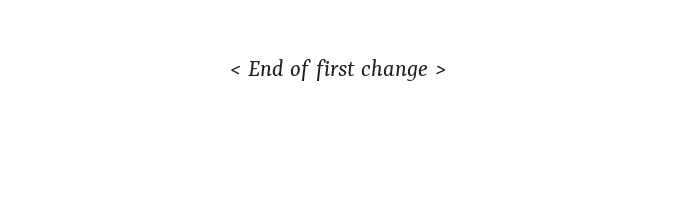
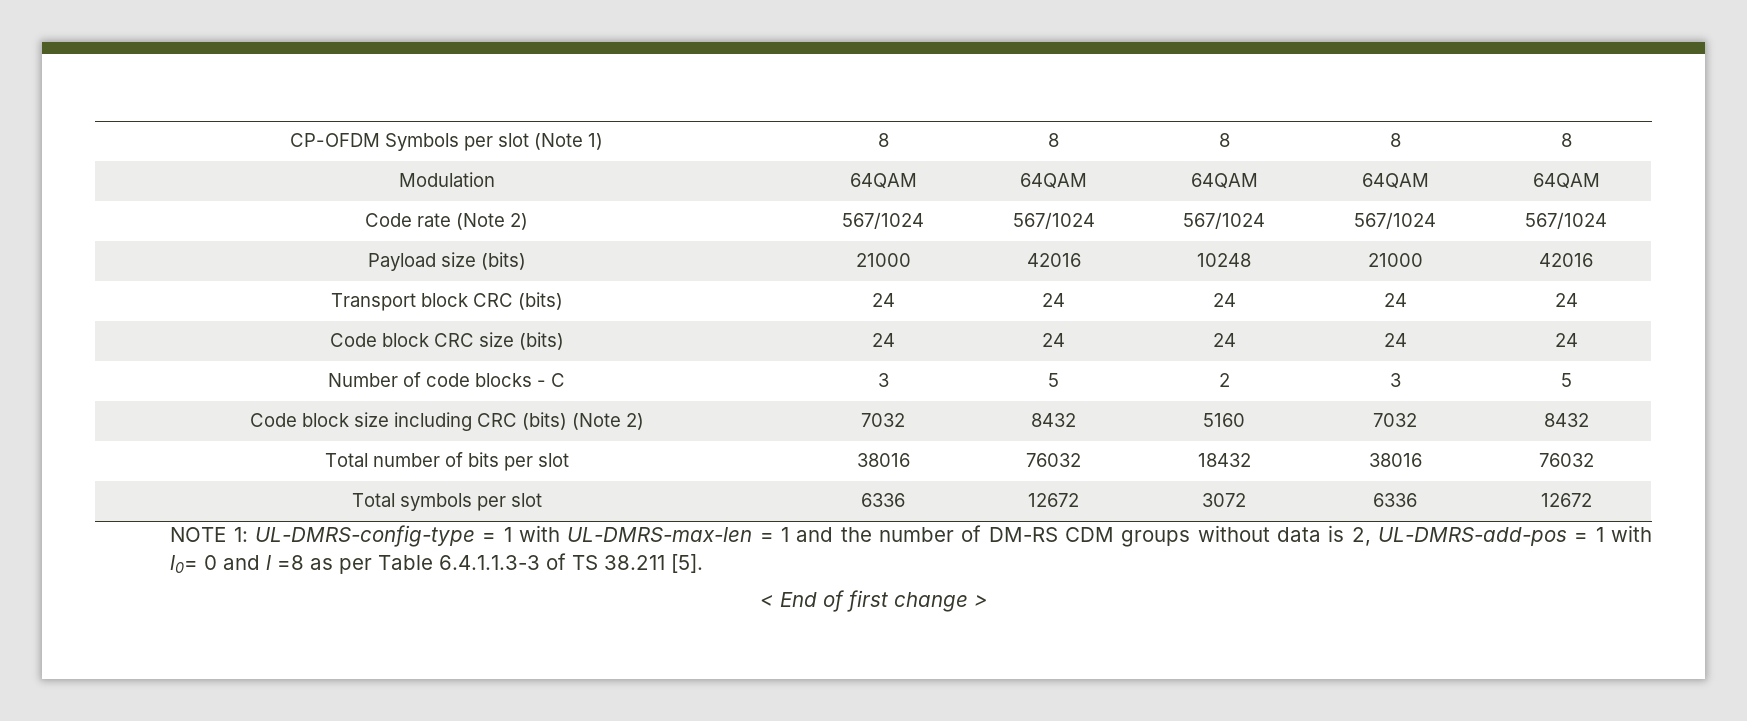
+ CP-OFDM Symbols per slot (Note 1) | 8 | 8 | 8 | 8 | 8
+ Modulation | 64QAM | 64QAM | 64QAM | 64QAM | 64QAM
+ Code rate (Note 2) | 567/1024 | 567/1024 | 567/1024 | 567/1024 | 567/1024
+ Payload size (bits) | 21000 | 42016 | 10248 | 21000 | 42016
+ Transport block CRC (bits) | 24 | 24 | 24 | 24 | 24
+ Code block CRC size (bits) | 24 | 24 | 24 | 24 | 24
+ Number of code blocks - C | 3 | 5 | 2 | 3 | 5
+ Code block size including CRC (bits) (Note 2) | 7032 | 8432 | 5160 | 7032 | 8432
+ Total number of bits per slot | 38016 | 76032 | 18432 | 38016 | 76032
+ Total symbols per slot | 6336 | 12672 | 3072 | 6336 | 12672
+ NOTE 1: UL-DMRS-config-type = 1 with UL-DMRS-max-len = 1 and the number of DM-RS CDM groups without data is 2, UL-DMRS-add-pos = 1 with l0= 0 and l =8 as per Table 6.4.1.1.3-3 of TS 38.211 [5].

